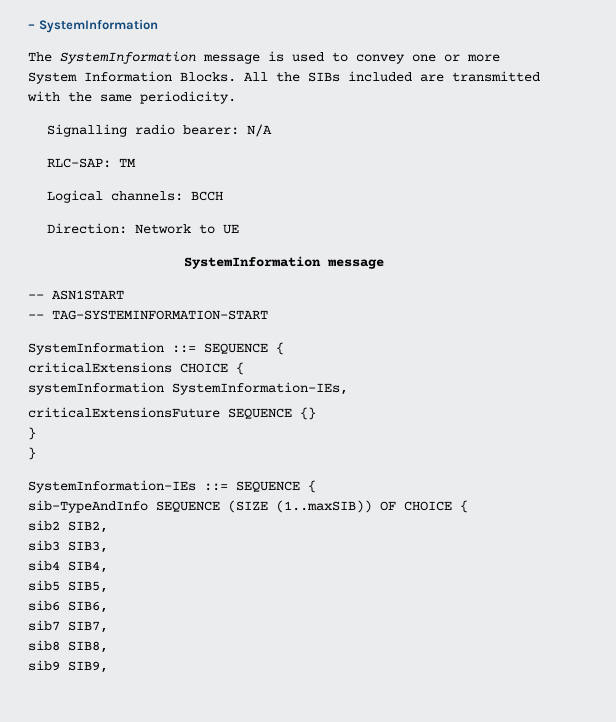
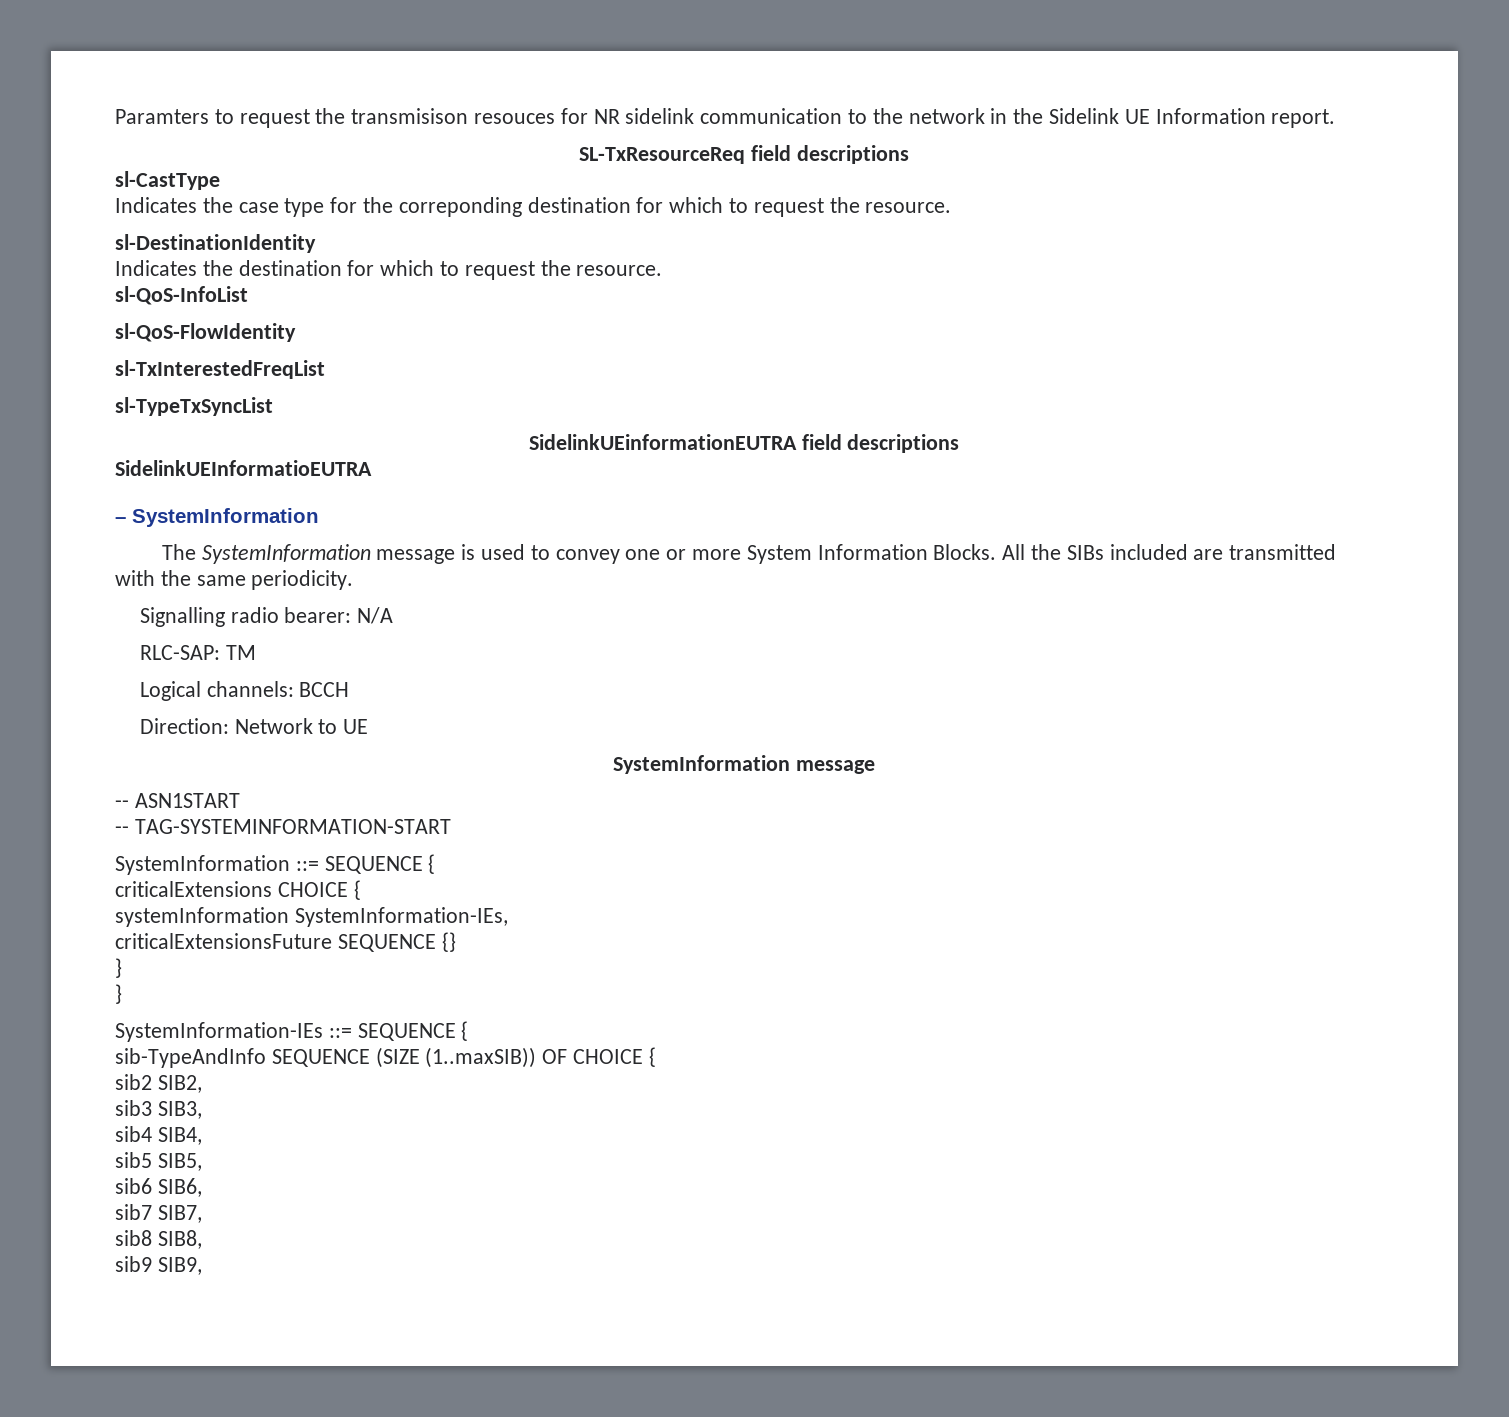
+ Paramters to request the transmisison resouces for NR sidelink communication to the network in the Sidelink UE Information report.
+ SL-TxResourceReq field descriptions
+ sl-CastType
+ Indicates the case type for the correponding destination for which to request the resource.
+ sl-DestinationIdentity
+ Indicates the destination for which to request the resource.
+ sl-QoS-InfoList
+ sl-QoS-FlowIdentity
+ sl-TxInterestedFreqList
+ sl-TypeTxSyncList
+ SidelinkUEinformationEUTRA field descriptions
+ SidelinkUEInformatioEUTRA

